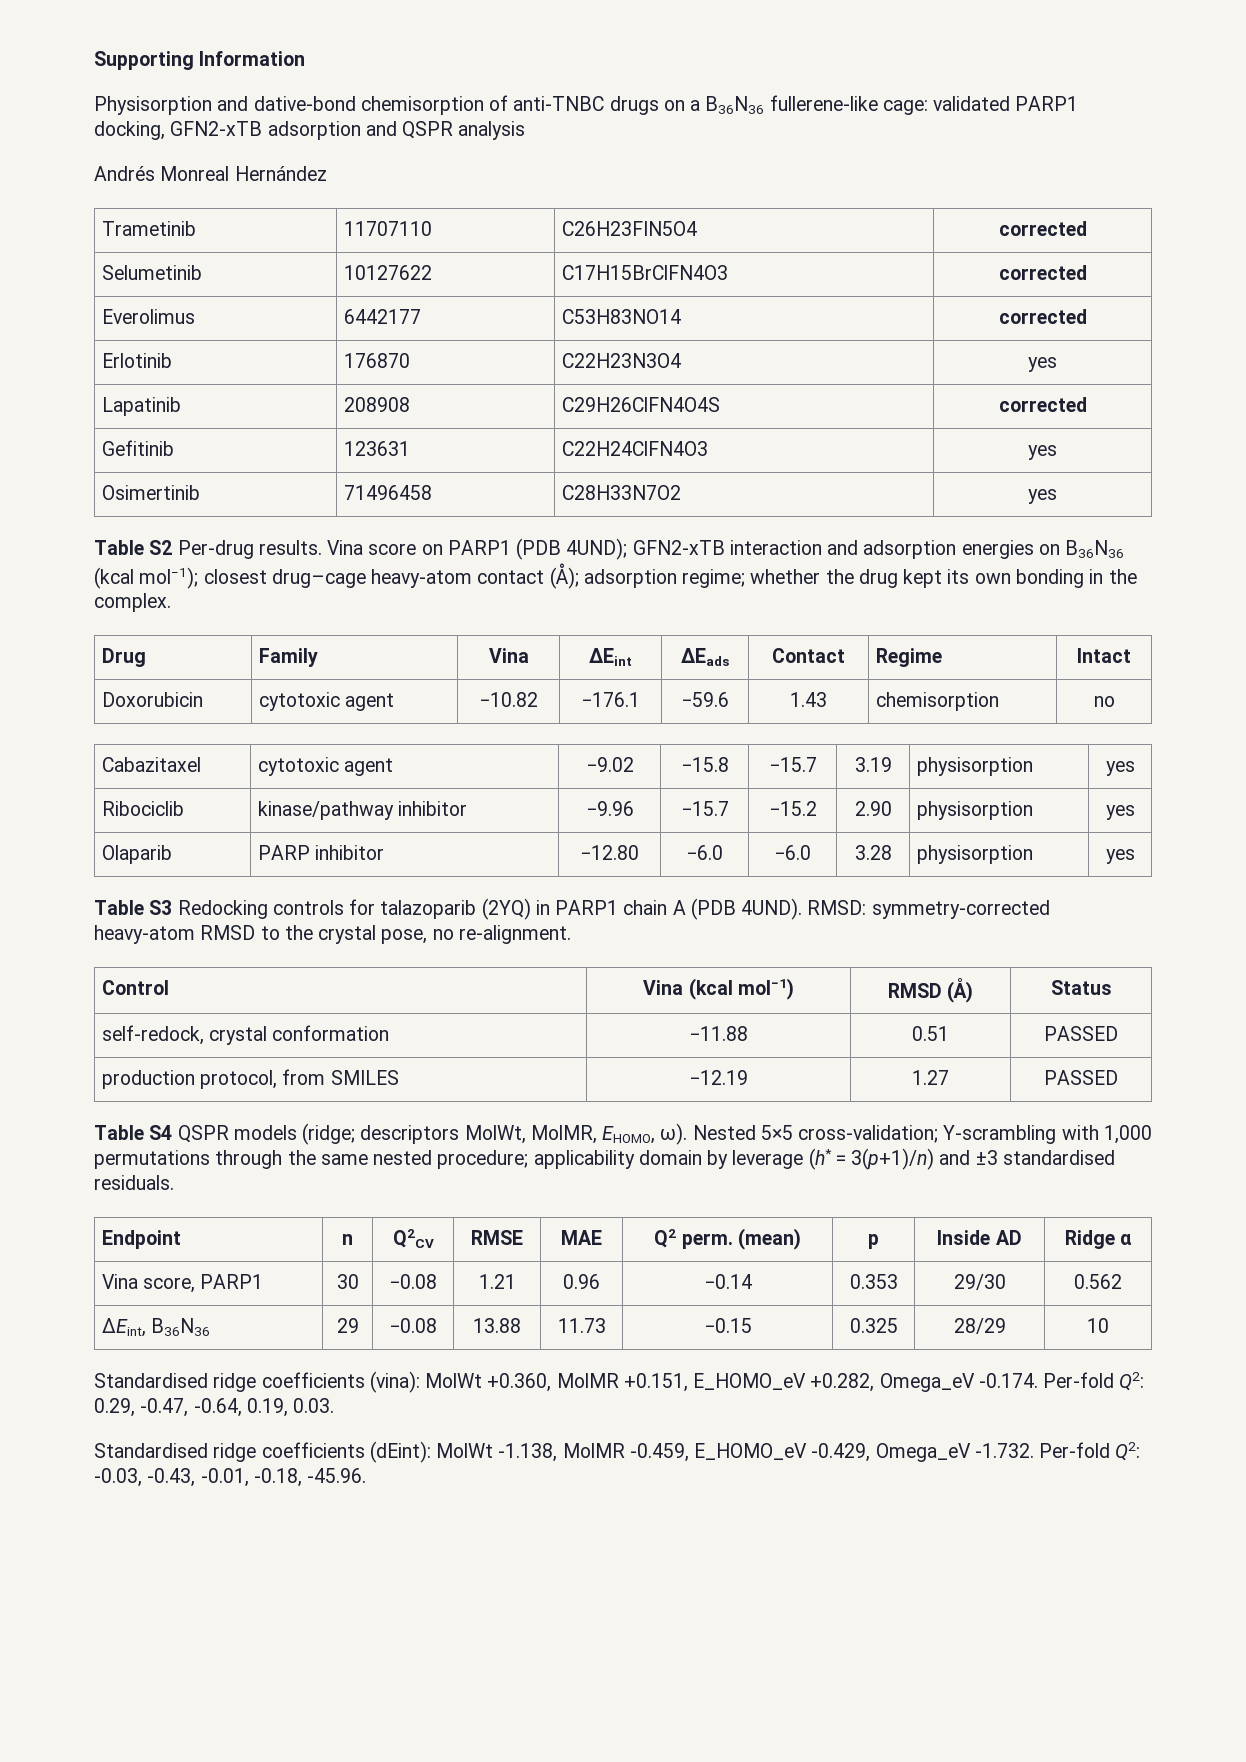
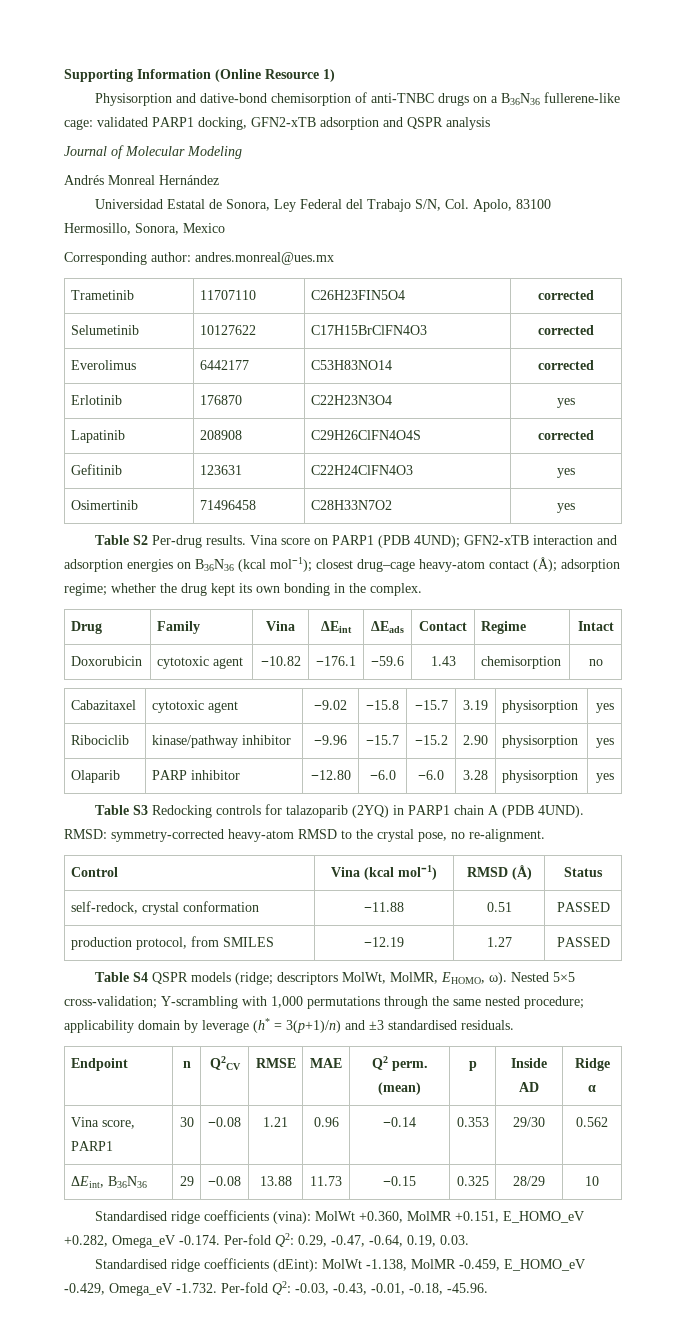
- Supporting Information
+ Supporting Information (Online Resource 1)
+ Journal of Molecular Modeling
+ Universidad Estatal de Sonora, Ley Federal del Trabajo S/N, Col. Apolo, 83100 Hermosillo, Sonora, Mexico
+ Corresponding author: andres.monreal@ues.mx

